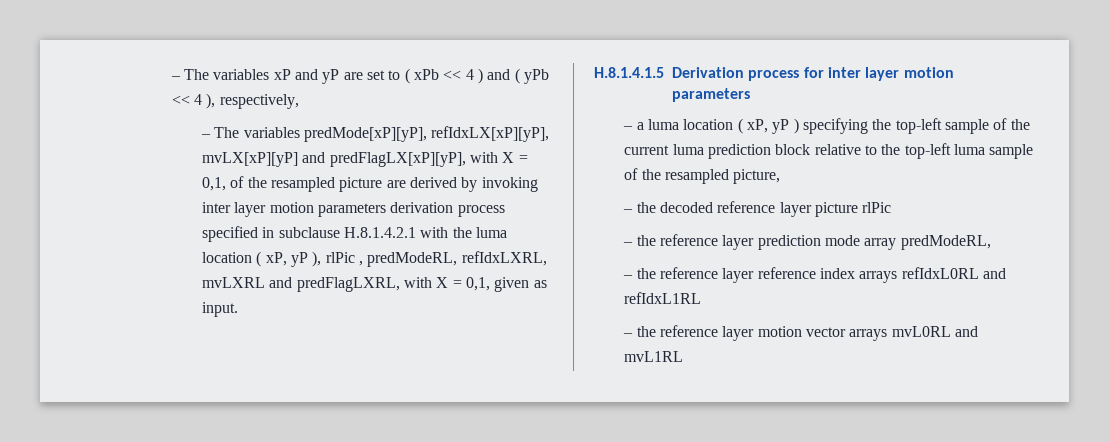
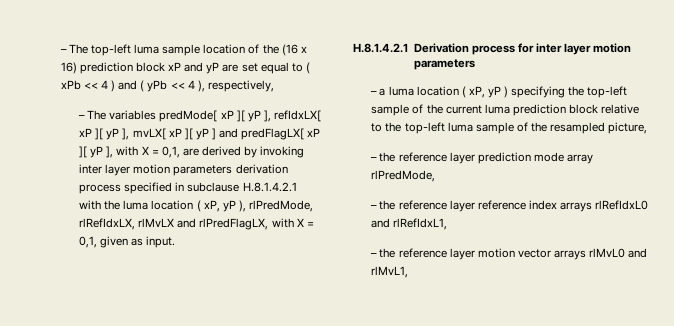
- – The variables xP and yP are set to ( xPb << 4 ) and ( yPb << 4 ), respectively,
+ – The top-left luma sample location of the (16 x 16) prediction block xP and yP are set equal to ( xPb << 4 ) and ( yPb << 4 ), respectively,
- – The variables predMode[xP][yP], refIdxLX[xP][yP], mvLX[xP][yP] and predFlagLX[xP][yP], with X = 0,1, of the resampled picture are derived by invoking inter layer motion parameters derivation process specified in subclause H.8.1.4.2.1 with the luma location ( xP, yP ), rlPic , predModeRL, refIdxLXRL, mvLXRL and predFlagLXRL, with X = 0,1, given as input.
+ – The variables predMode[ xP ][ yP ], refIdxLX[ xP ][ yP ], mvLX[ xP ][ yP ] and predFlagLX[ xP ][ yP ], with X = 0,1, are derived by invoking inter layer motion parameters derivation process specified in subclause H.8.1.4.2.1 with the luma location ( xP, yP ), rlPredMode, rlRefIdxLX, rlMvLX and rlPredFlagLX, with X = 0,1, given as input.
- H.8.1.4.1.5 Derivation process for inter layer motion parameters
+ H.8.1.4.2.1 Derivation process for inter layer motion parameters
- – the decoded reference layer picture rlPic
- – the reference layer prediction mode array predModeRL,
+ – the reference layer prediction mode array rlPredMode,
- – the reference layer reference index arrays refIdxL0RL and refIdxL1RL
+ – the reference layer reference index arrays rlRefIdxL0 and rlRefIdxL1,
- – the reference layer motion vector arrays mvL0RL and mvL1RL
+ – the reference layer motion vector arrays rlMvL0 and rlMvL1,

